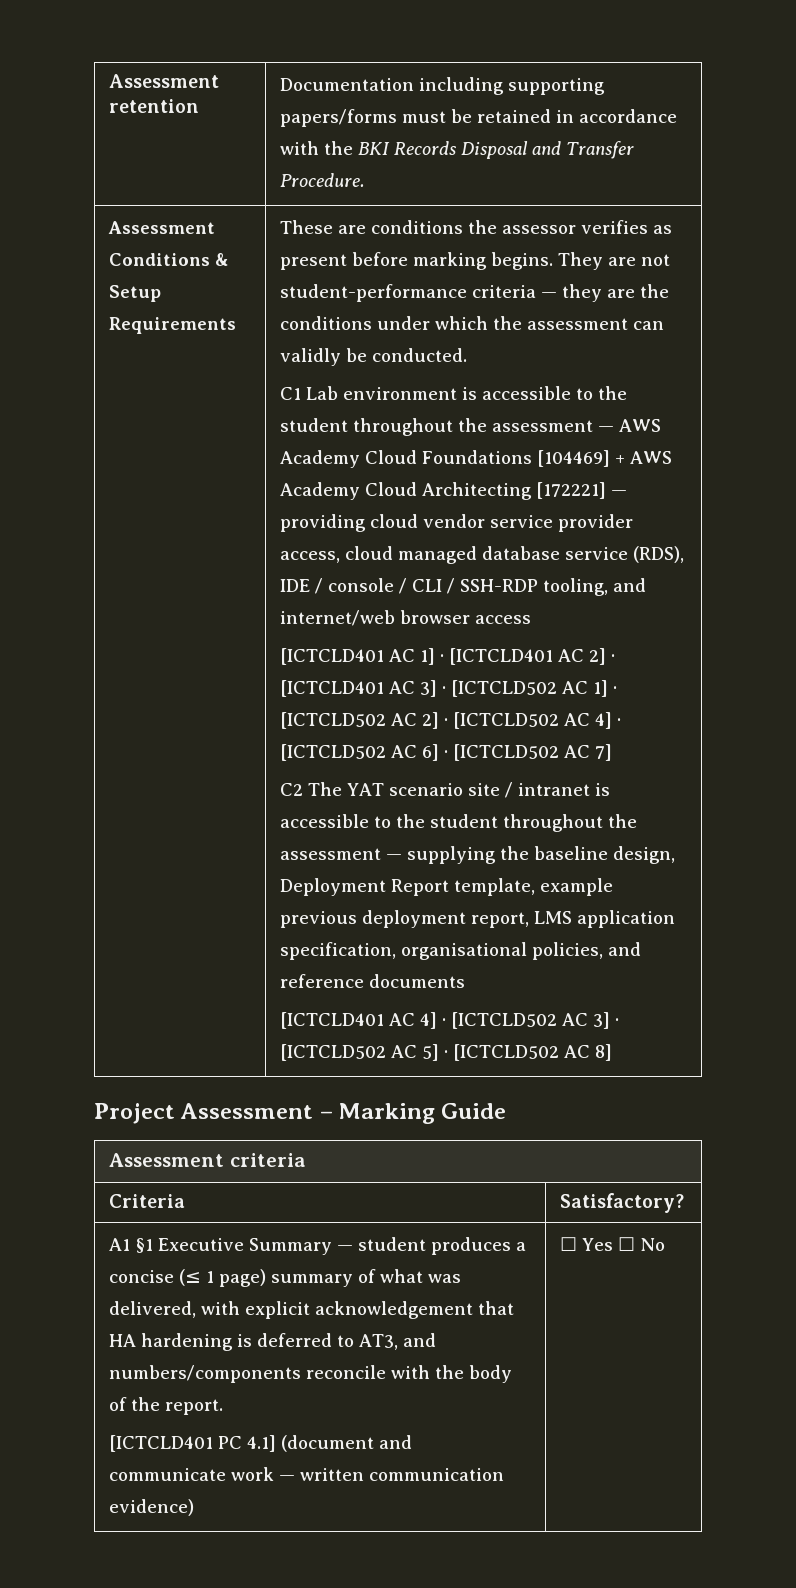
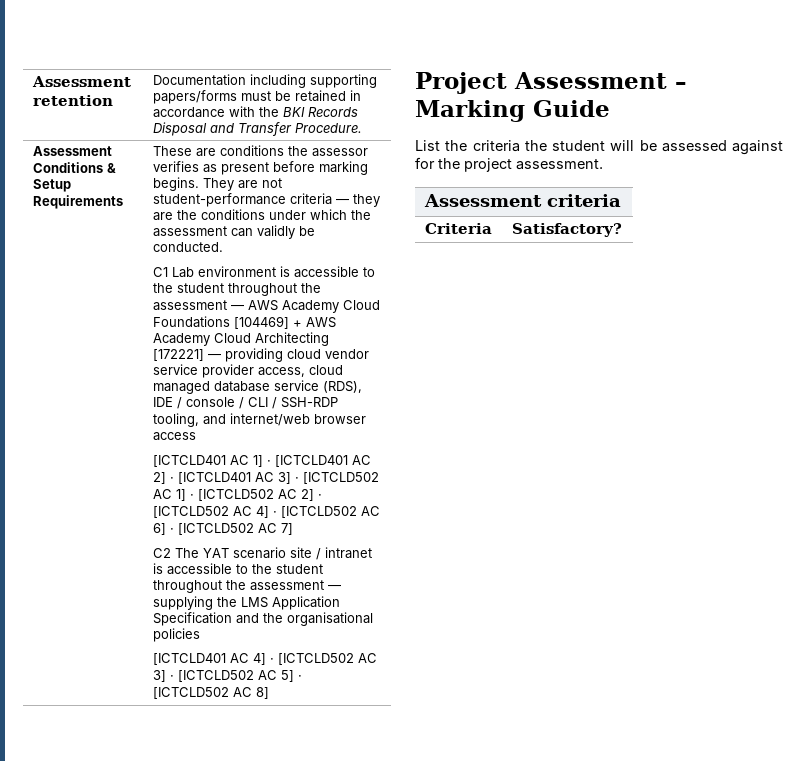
- C2 The YAT scenario site / intranet is accessible to the student throughout the assessment — supplying the baseline design, Deployment Report template, example previous deployment report, LMS application specification, organisational policies, and reference documents
+ C2 The YAT scenario site / intranet is accessible to the student throughout the assessment — supplying the LMS Application Specification and the organisational policies
+ List the criteria the student will be assessed against for the project assessment.
  Assessment criteria
  Criteria | Satisfactory?
- A1 §1 Executive Summary — student produces a concise (≤ 1 page) summary of what was delivered, with explicit acknowledgement that HA hardening is deferred to AT3, and numbers/components reconcile with the body of the report.
- [ICTCLD401 PC 4.1] (document and communicate work — written communication evidence) | ☐ Yes ☐ No

